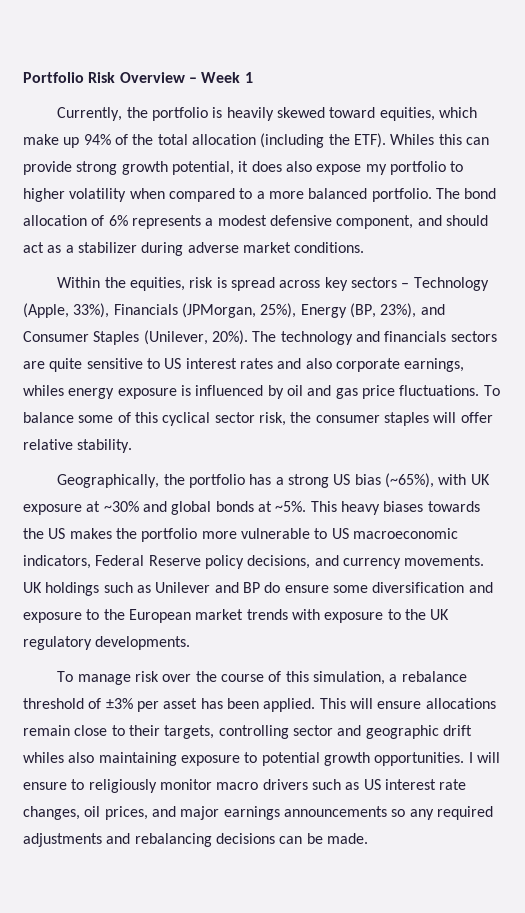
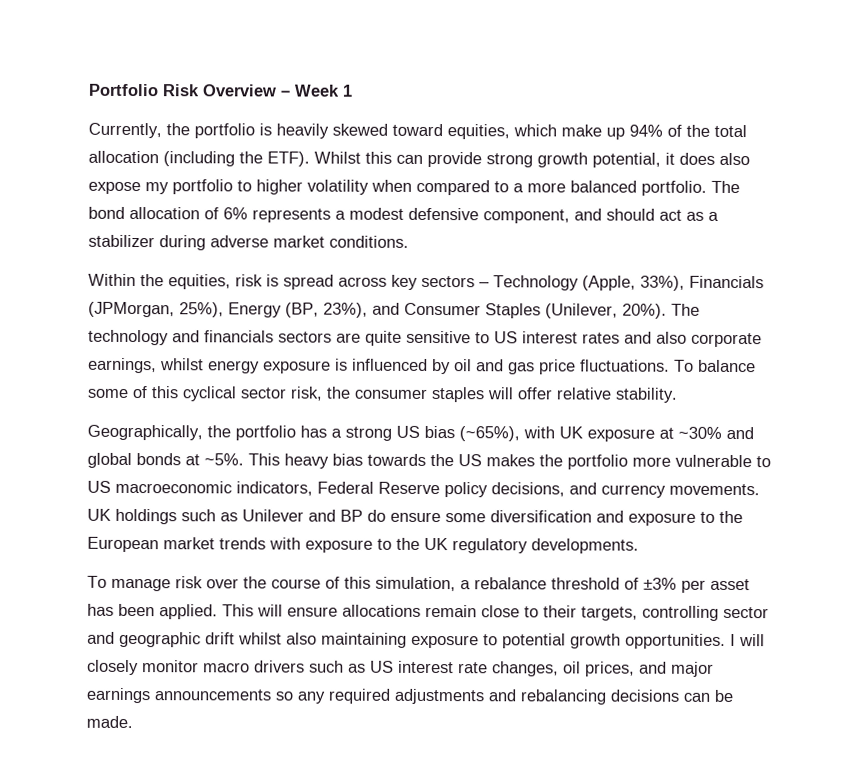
- Whiles this can provide strong growth potential, it does also expose my portfolio to higher volatility when compared to a more balanced portfolio.
+ Whilst this can provide strong growth potential, it does also expose my portfolio to higher volatility when compared to a more balanced portfolio.
- The technology and financials sectors are quite sensitive to US interest rates and also corporate earnings, whiles energy exposure is influenced by oil and gas price fluctuations.
+ The technology and financials sectors are quite sensitive to US interest rates and also corporate earnings, whilst energy exposure is influenced by oil and gas price fluctuations.
- This heavy biases towards the US makes the portfolio more vulnerable to US macroeconomic indicators, Federal Reserve policy decisions, and currency movements.
+ This heavy bias towards the US makes the portfolio more vulnerable to US macroeconomic indicators, Federal Reserve policy decisions, and currency movements.
- This will ensure allocations remain close to their targets, controlling sector and geographic drift whiles also maintaining exposure to potential growth opportunities.
+ This will ensure allocations remain close to their targets, controlling sector and geographic drift whilst also maintaining exposure to potential growth opportunities.
- I will ensure to religiously monitor macro drivers such as US interest rate changes, oil prices, and major earnings announcements so any required adjustments and rebalancing decisions can be made.
+ I will closely monitor macro drivers such as US interest rate changes, oil prices, and major earnings announcements so any required adjustments and rebalancing decisions can be made.

